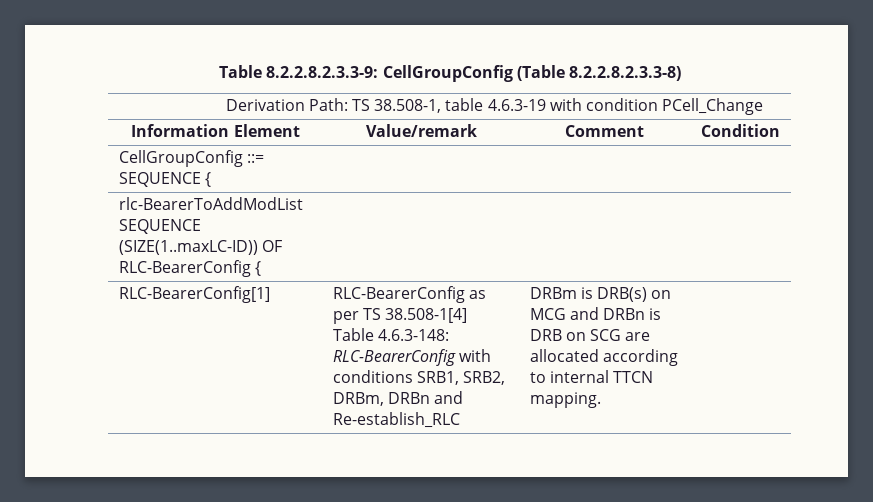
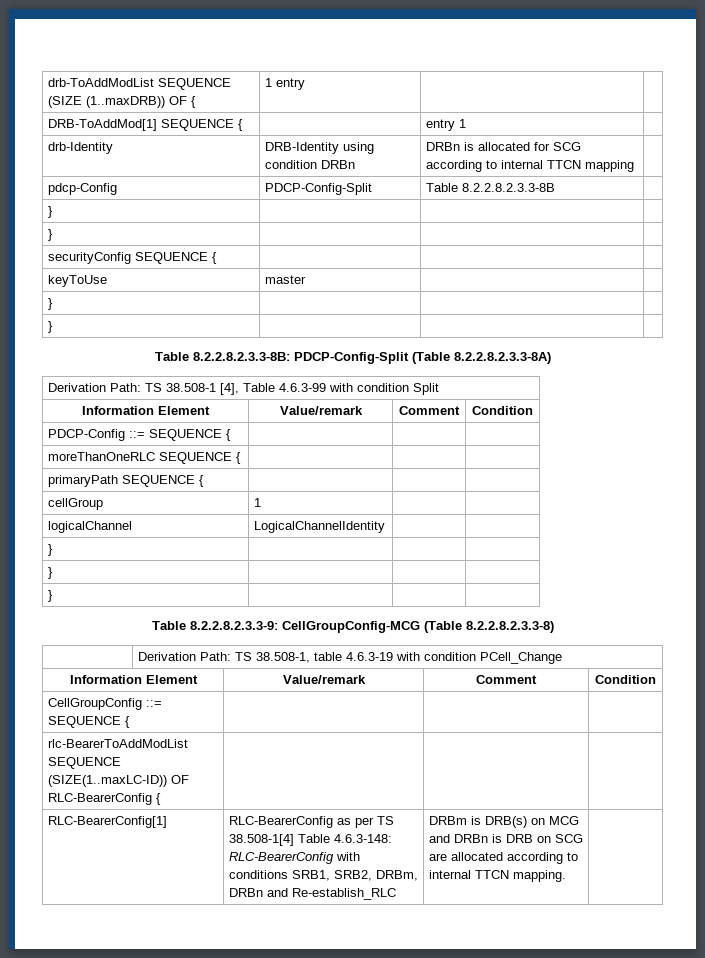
+ drb-ToAddModList SEQUENCE (SIZE (1..maxDRB)) OF { | 1 entry | |
+ DRB-ToAddMod[1] SEQUENCE { | | entry 1 |
+ drb-Identity | DRB-Identity using condition DRBn | DRBn is allocated for SCG according to internal TTCN mapping |
+ pdcp-Config | PDCP-Config-Split | Table 8.2.2.8.2.3.3-8B |
+ } | | |
+ } | | |
+ securityConfig SEQUENCE { | | |
+ keyToUse | master | |
+ } | | |
+ } | | |
+ Table 8.2.2.8.2.3.3-8B: PDCP-Config-Split (Table 8.2.2.8.2.3.3-8A)
+ Derivation Path: TS 38.508-1 [4], Table 4.6.3-99 with condition Split
+ Information Element | Value/remark | Comment | Condition
+ PDCP-Config ::= SEQUENCE { | | |
+ moreThanOneRLC SEQUENCE { | | |
+ primaryPath SEQUENCE { | | |
+ cellGroup | 1 | |
+ logicalChannel | LogicalChannelIdentity | |
+ } | | |
+ } | | |
+ } | | |
- Table 8.2.2.8.2.3.3-9: CellGroupConfig (Table 8.2.2.8.2.3.3-8)
+ Table 8.2.2.8.2.3.3-9: CellGroupConfig-MCG (Table 8.2.2.8.2.3.3-8)

